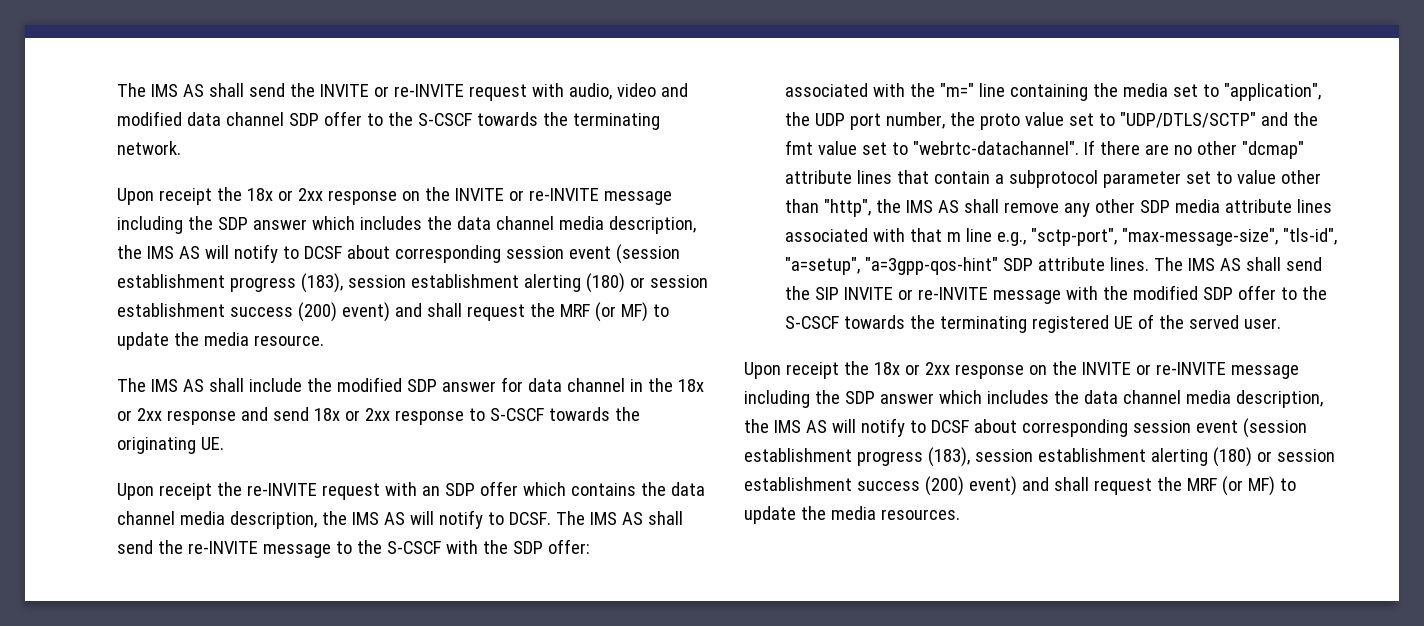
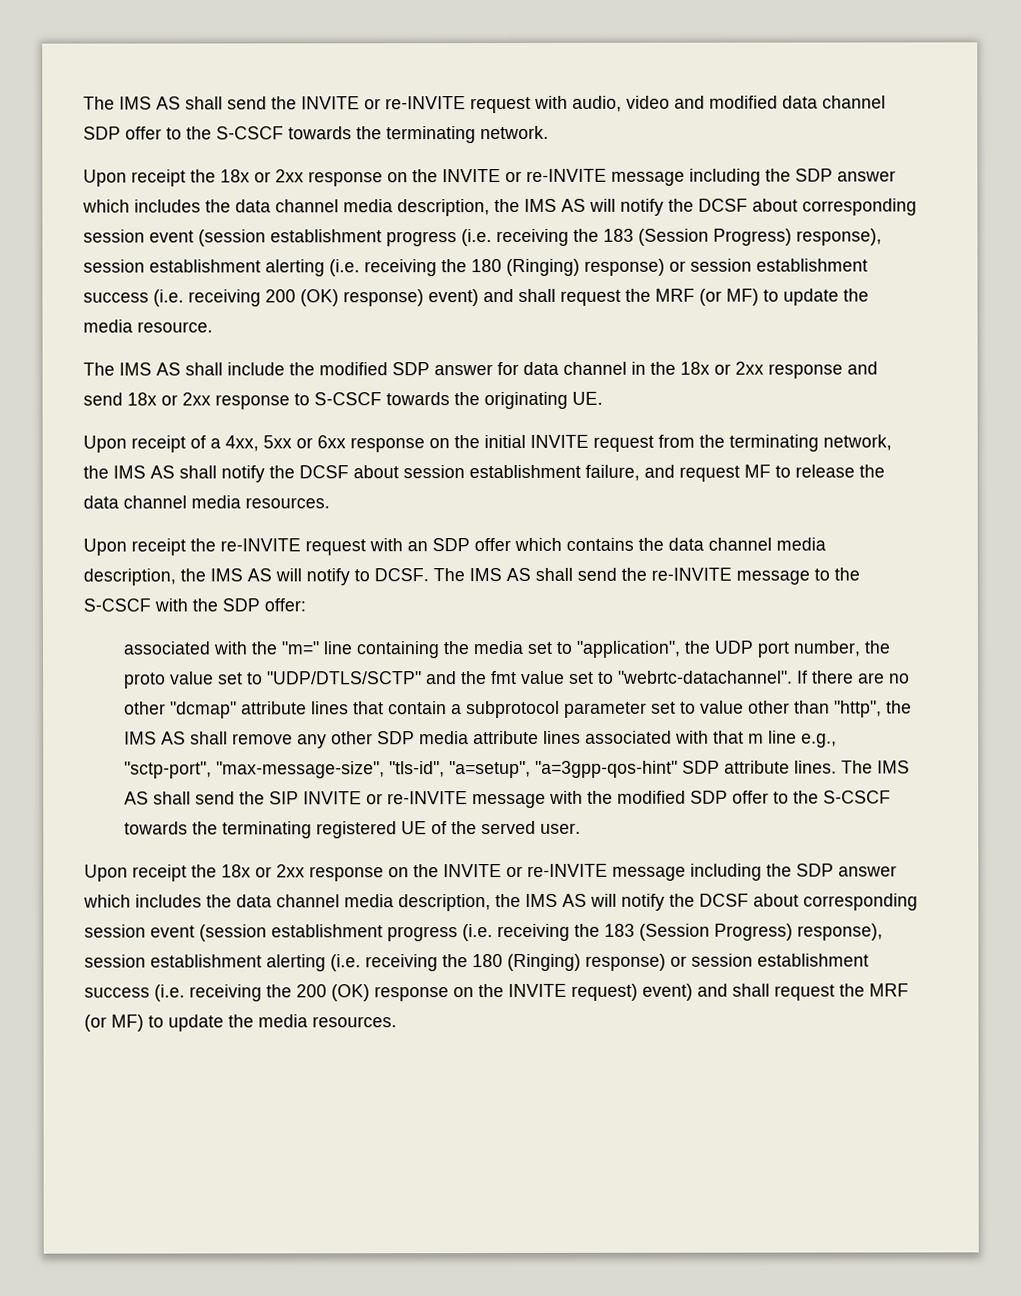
- Upon receipt the 18x or 2xx response on the INVITE or re-INVITE message including the SDP answer which includes the data channel media description, the IMS AS will notify to DCSF about corresponding session event (session establishment progress (183), session establishment alerting (180) or session establishment success (200) event) and shall request the MRF (or MF) to update the media resource.
+ Upon receipt the 18x or 2xx response on the INVITE or re-INVITE message including the SDP answer which includes the data channel media description, the IMS AS will notify the DCSF about corresponding session event (session establishment progress (i.e. receiving the 183 (Session Progress) response), session establishment alerting (i.e. receiving the 180 (Ringing) response) or session establishment success (i.e. receiving 200 (OK) response) event) and shall request the MRF (or MF) to update the media resource.
+ Upon receipt of a 4xx, 5xx or 6xx response on the initial INVITE request from the terminating network, the IMS AS shall notify the DCSF about session establishment failure, and request MF to release the data channel media resources.
- Upon receipt the 18x or 2xx response on the INVITE or re-INVITE message including the SDP answer which includes the data channel media description, the IMS AS will notify to DCSF about corresponding session event (session establishment progress (183), session establishment alerting (180) or session establishment success (200) event) and shall request the MRF (or MF) to update the media resources.
+ Upon receipt the 18x or 2xx response on the INVITE or re-INVITE message including the SDP answer which includes the data channel media description, the IMS AS will notify the DCSF about corresponding session event (session establishment progress (i.e. receiving the 183 (Session Progress) response), session establishment alerting (i.e. receiving the 180 (Ringing) response) or session establishment success (i.e. receiving the 200 (OK) response on the INVITE request) event) and shall request the MRF (or MF) to update the media resources.

